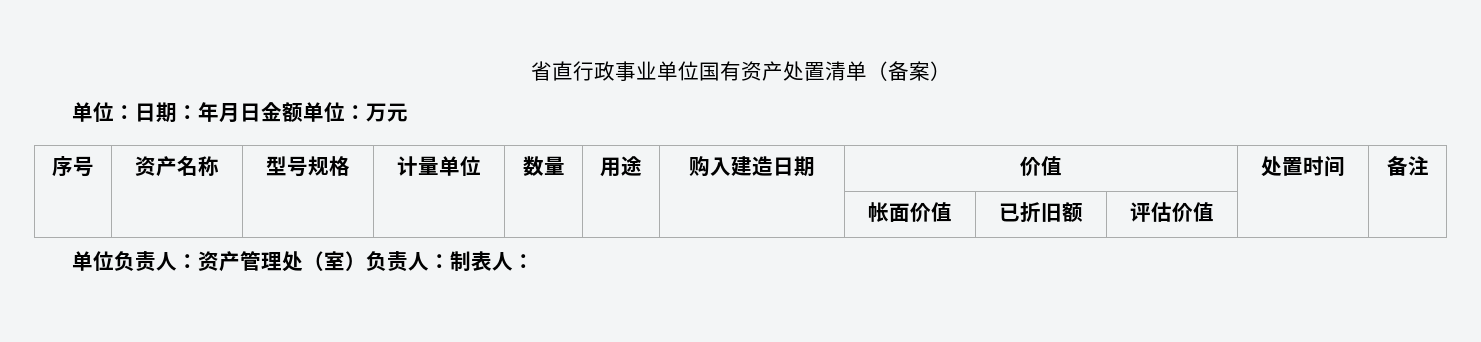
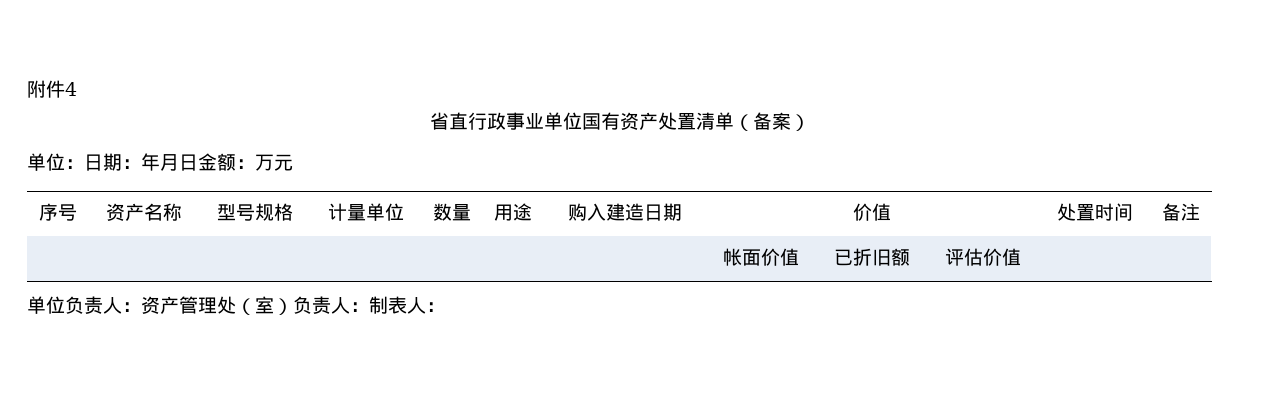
+ 附件4
- 单位：日期：年月日金额单位：万元
+ 单位：日期：年月日金额：万元

